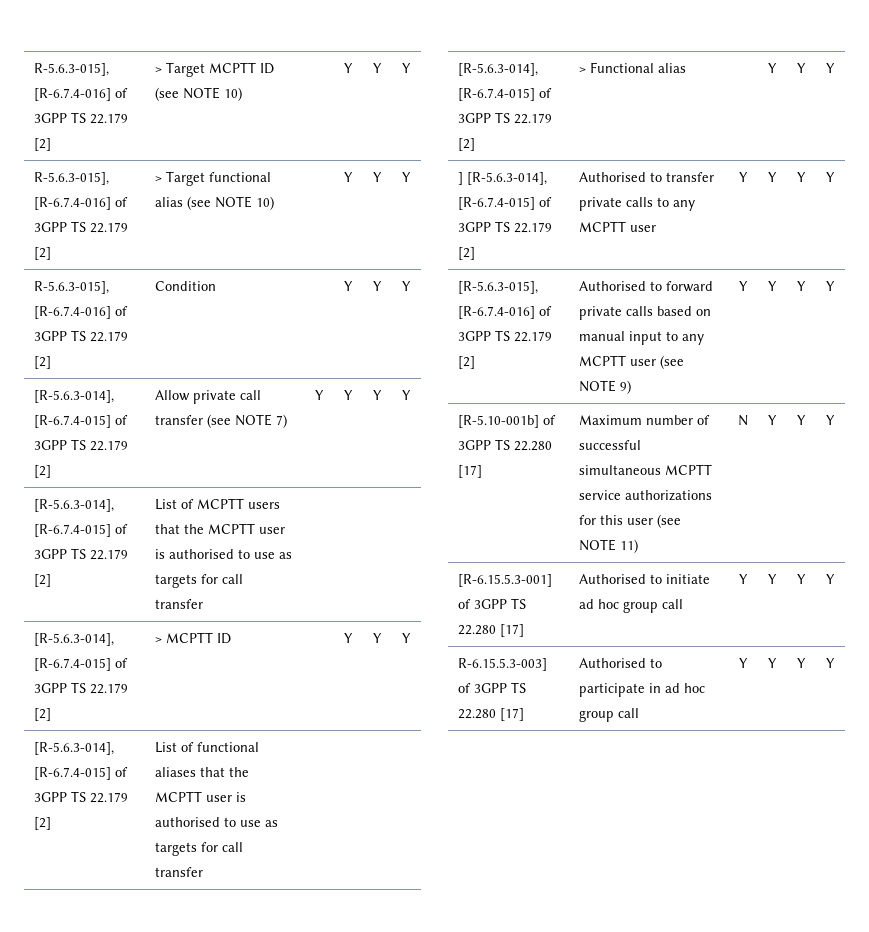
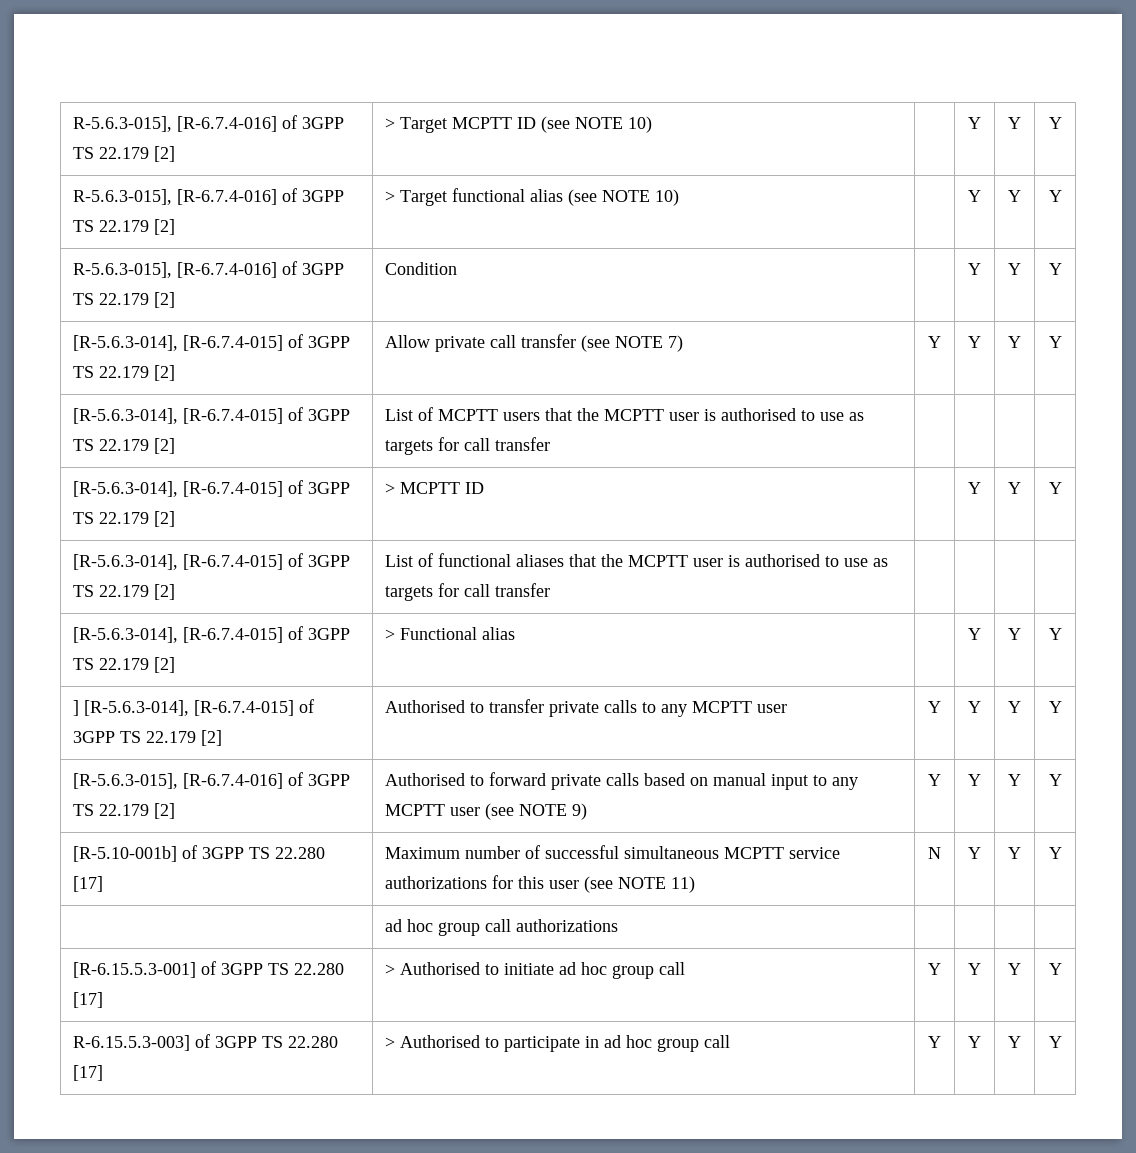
+ | ad hoc group call authorizations | | | |
- [R-6.15.5.3-001] of 3GPP TS 22.280 [17] | Authorised to initiate ad hoc group call | Y | Y | Y | Y
+ [R-6.15.5.3-001] of 3GPP TS 22.280 [17] | > Authorised to initiate ad hoc group call | Y | Y | Y | Y
- R-6.15.5.3-003] of 3GPP TS 22.280 [17] | Authorised to participate in ad hoc group call | Y | Y | Y | Y
+ R-6.15.5.3-003] of 3GPP TS 22.280 [17] | > Authorised to participate in ad hoc group call | Y | Y | Y | Y

